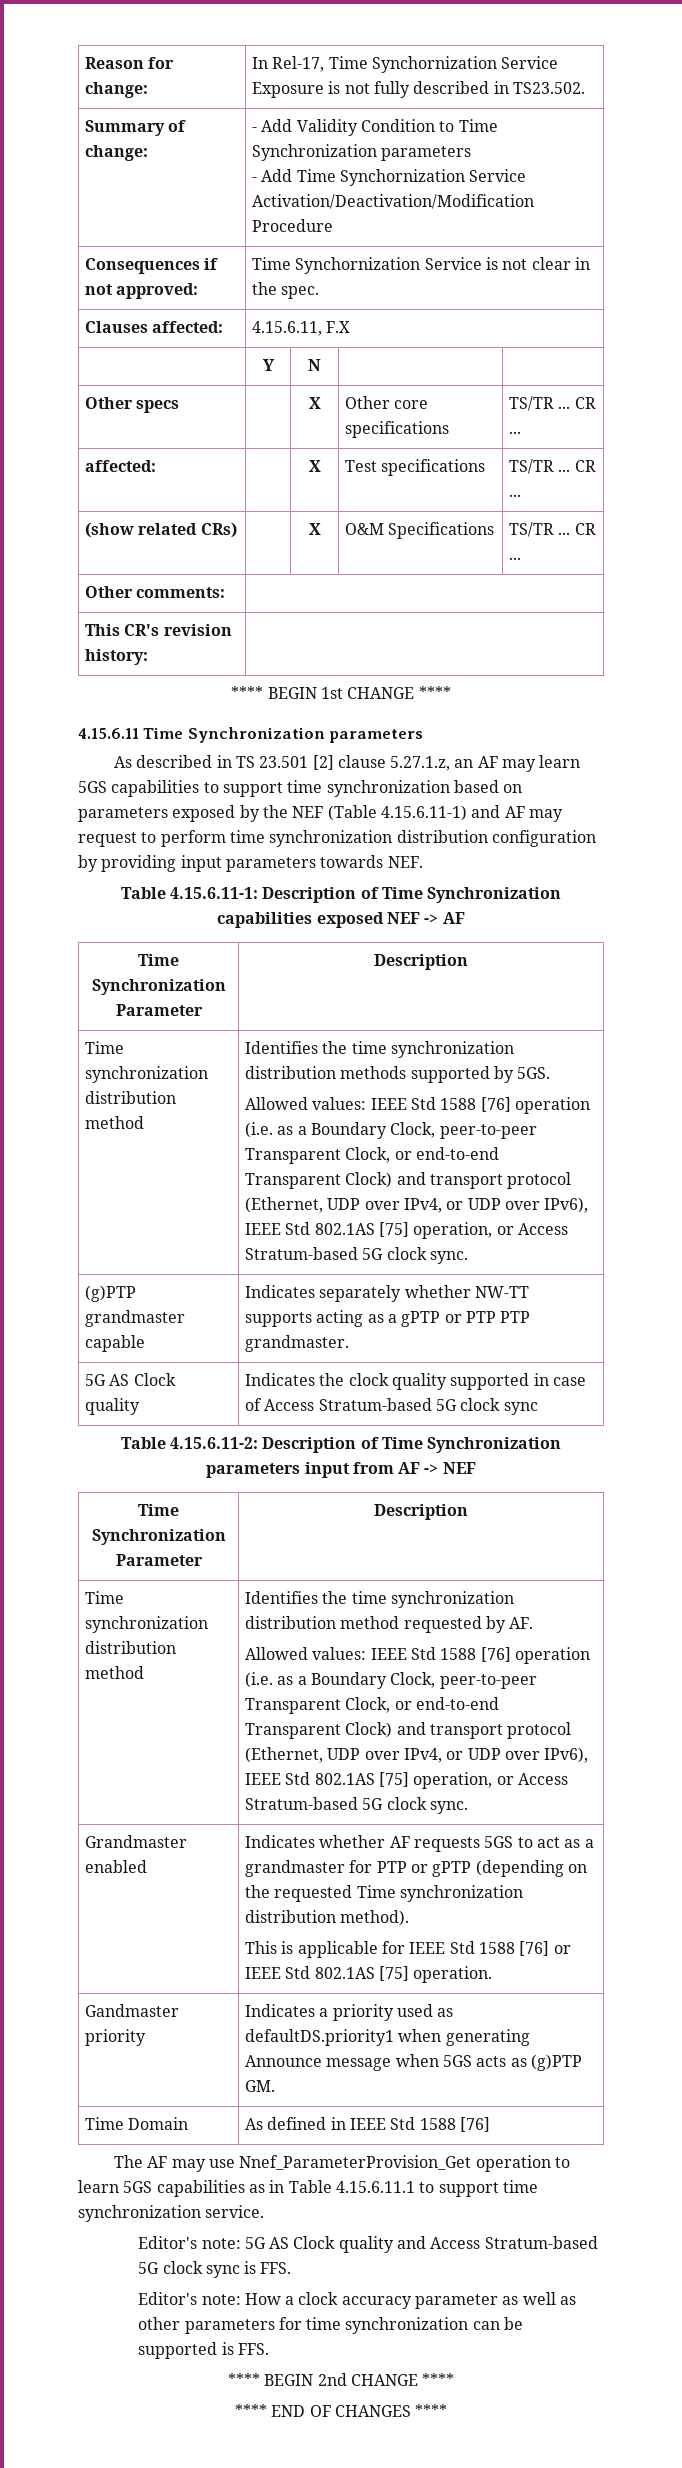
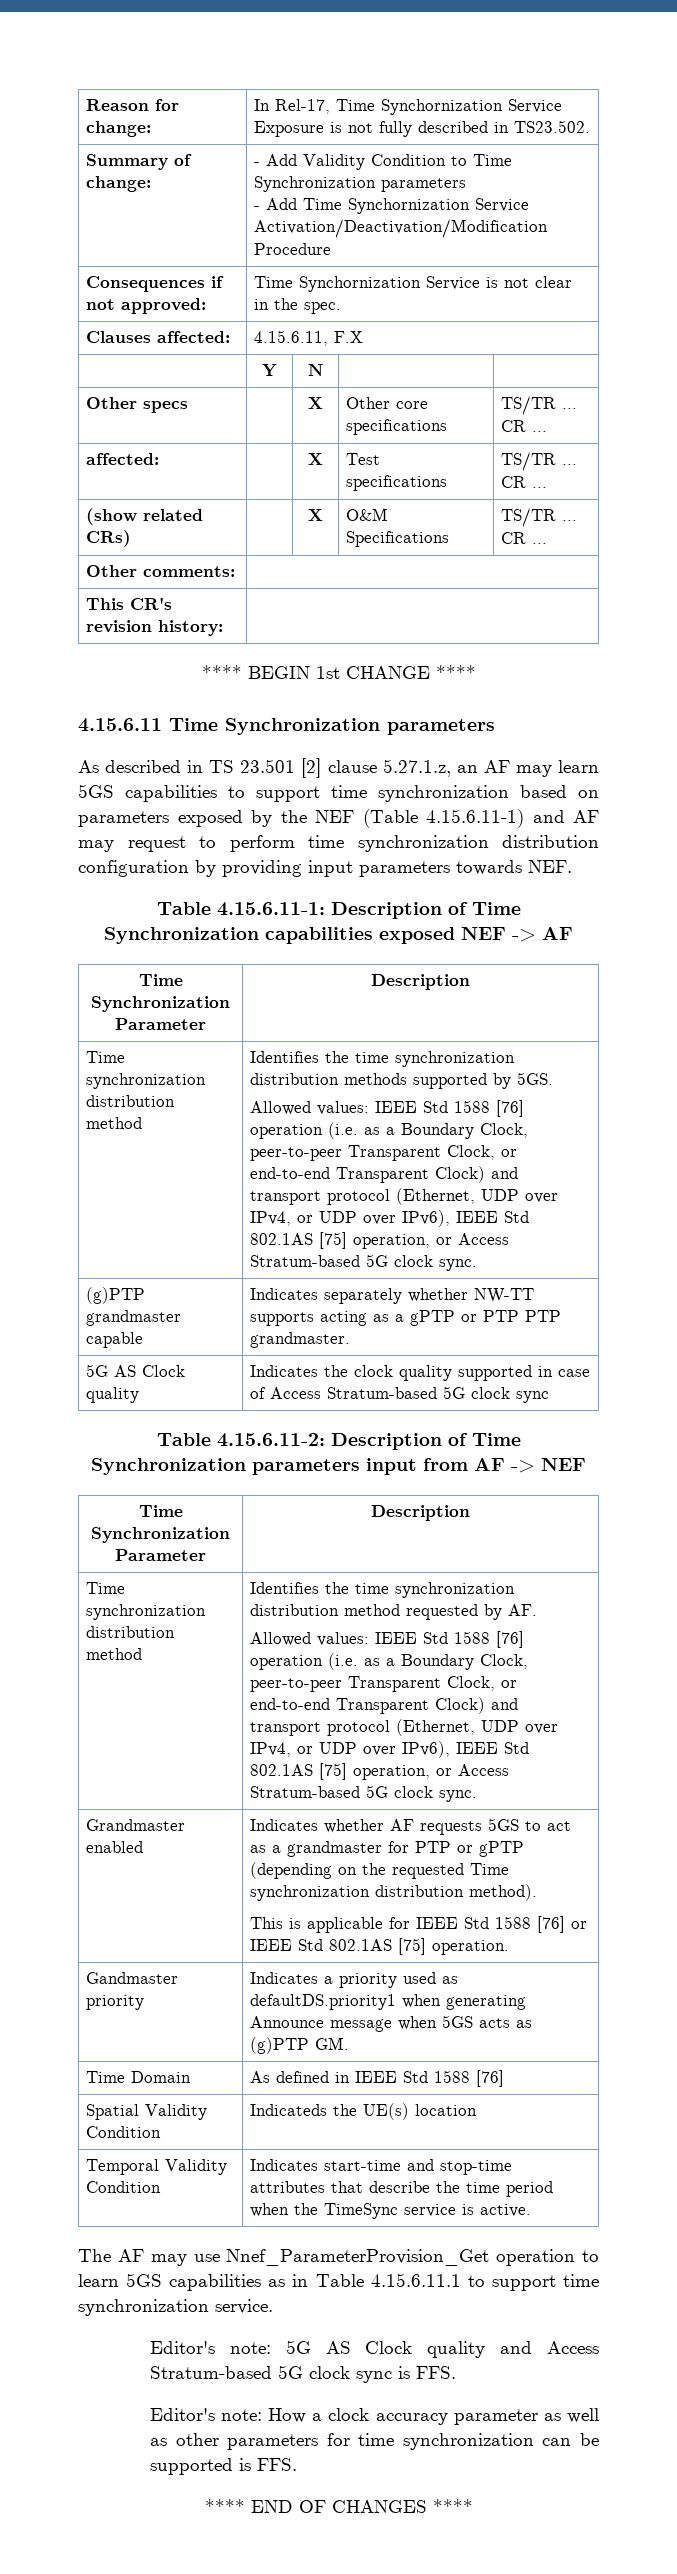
+ Spatial Validity Condition | Indicateds the UE(s) location
+ Temporal Validity Condition | Indicates start-time and stop-time attributes that describe the time period when the TimeSync service is active.
- **** BEGIN 2nd CHANGE ****

